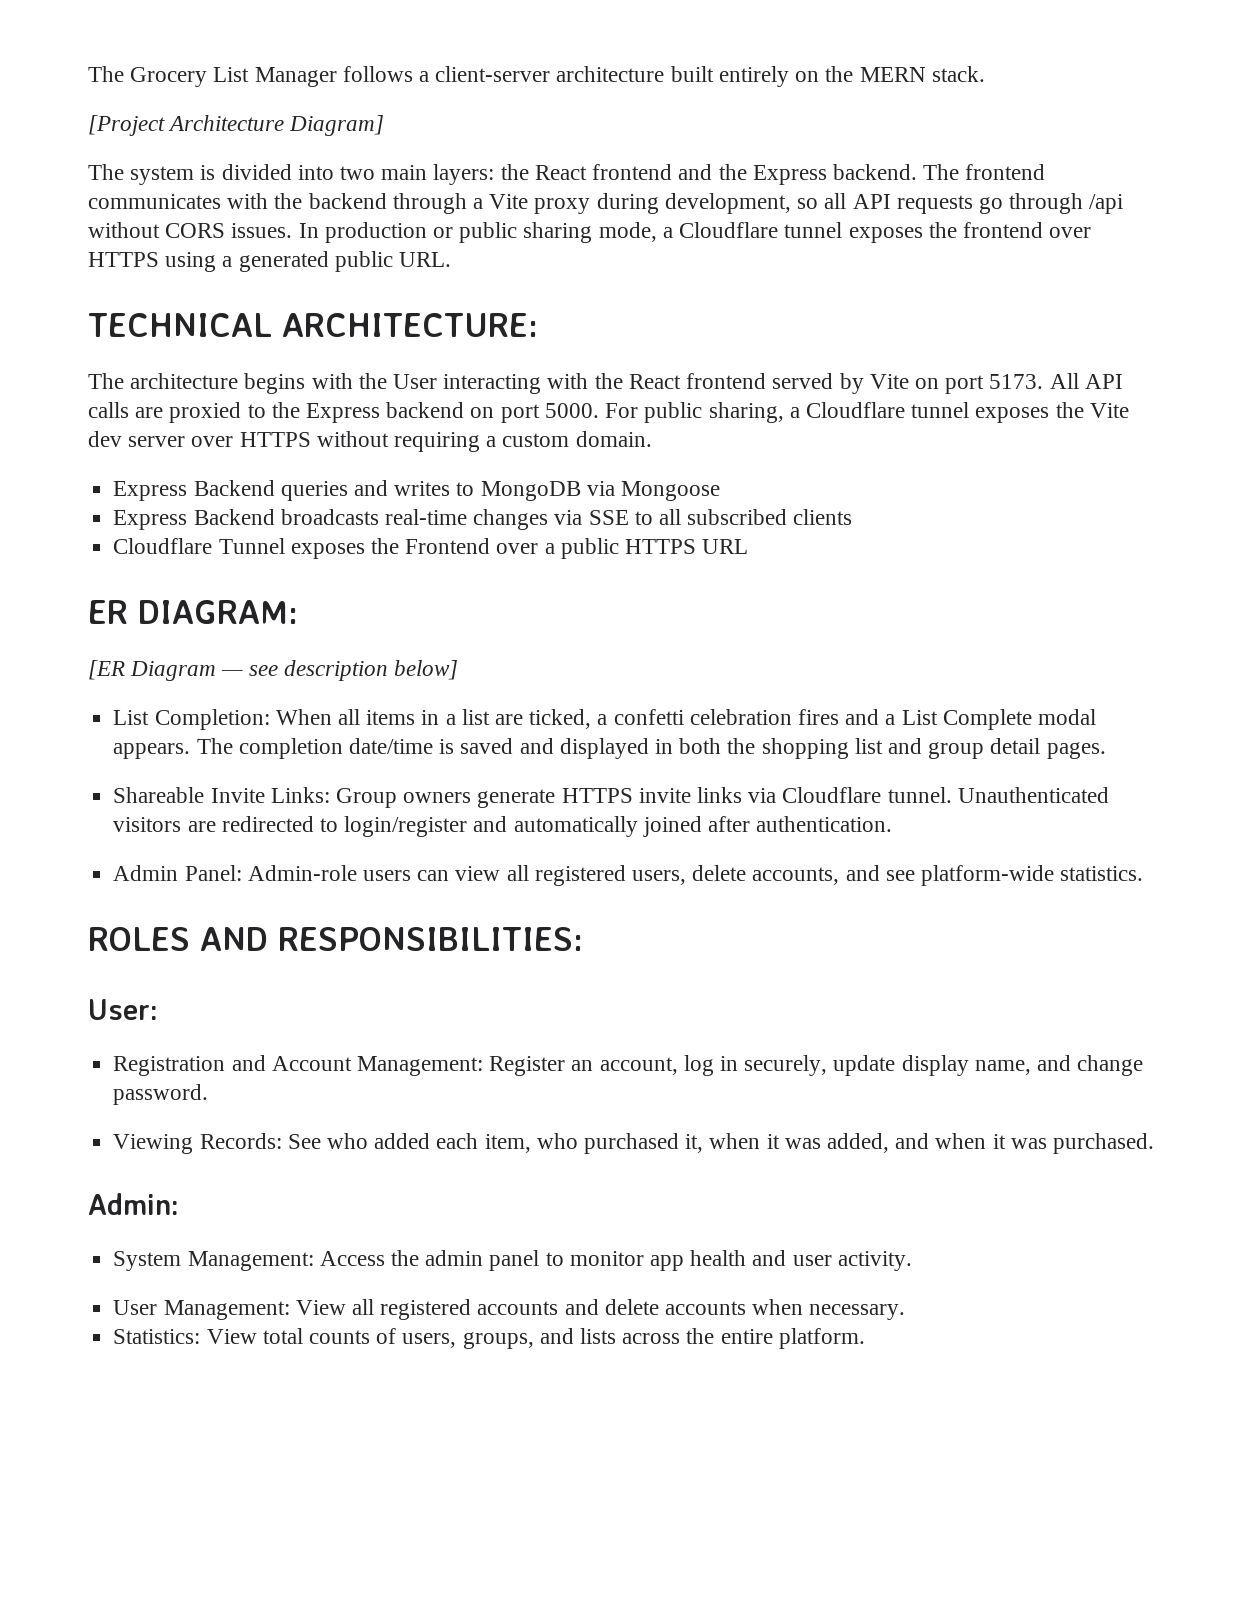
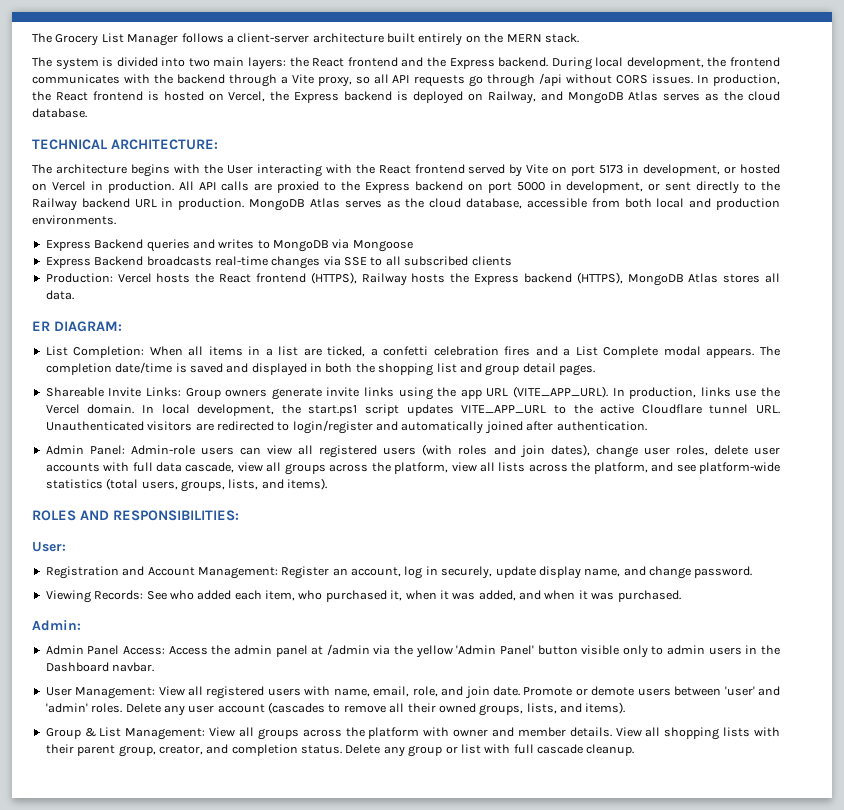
- [Project Architecture Diagram]
- The frontend communicates with the backend through a Vite proxy during development, so all API requests go through /api without CORS issues.
+ During local development, the frontend communicates with the backend through a Vite proxy, so all API requests go through /api without CORS issues.
- In production or public sharing mode, a Cloudflare tunnel exposes the frontend over HTTPS using a generated public URL.
+ In production, the React frontend is hosted on Vercel, the Express backend is deployed on Railway, and MongoDB Atlas serves as the cloud database.
- The architecture begins with the User interacting with the React frontend served by Vite on port 5173.
+ The architecture begins with the User interacting with the React frontend served by Vite on port 5173 in development, or hosted on Vercel in production.
- All API calls are proxied to the Express backend on port 5000. For public sharing, a Cloudflare tunnel exposes the Vite dev server over HTTPS without requiring a custom domain.
+ All API calls are proxied to the Express backend on port 5000 in development, or sent directly to the Railway backend URL in production. MongoDB Atlas serves as the cloud database, accessible from both local and production environments.
- Cloudflare Tunnel exposes the Frontend over a public HTTPS URL
+ Production: Vercel hosts the React frontend (HTTPS), Railway hosts the Express backend (HTTPS), MongoDB Atlas stores all data.
  ER DIAGRAM:
- [ER Diagram — see description below]
- Shareable Invite Links: Group owners generate HTTPS invite links via Cloudflare tunnel. Unauthenticated visitors are redirected to login/register and automatically joined after authentication.
+ Shareable Invite Links: Group owners generate invite links using the app URL (VITE_APP_URL). In production, links use the Vercel domain. In local development, the start.ps1 script updates VITE_APP_URL to the active Cloudflare tunnel URL. Unauthenticated visitors are redirected to login/register and automatically joined after authentication.
- Admin Panel: Admin-role users can view all registered users, delete accounts, and see platform-wide statistics.
+ Admin Panel: Admin-role users can view all registered users (with roles and join dates), change user roles, delete user accounts with full data cascade, view all groups across the platform, view all lists across the platform, and see platform-wide statistics (total users, groups, lists, and items).
- System Management: Access the admin panel to monitor app health and user activity.
+ Admin Panel Access: Access the admin panel at /admin via the yellow 'Admin Panel' button visible only to admin users in the Dashboard navbar.
- User Management: View all registered accounts and delete accounts when necessary.
- Statistics: View total counts of users, groups, and lists across the entire platform.
+ User Management: View all registered users with name, email, role, and join date. Promote or demote users between 'user' and 'admin' roles. Delete any user account (cascades to remove all their owned groups, lists, and items).
+ Group & List Management: View all groups across the platform with owner and member details. View all shopping lists with their parent group, creator, and completion status. Delete any group or list with full cascade cleanup.

